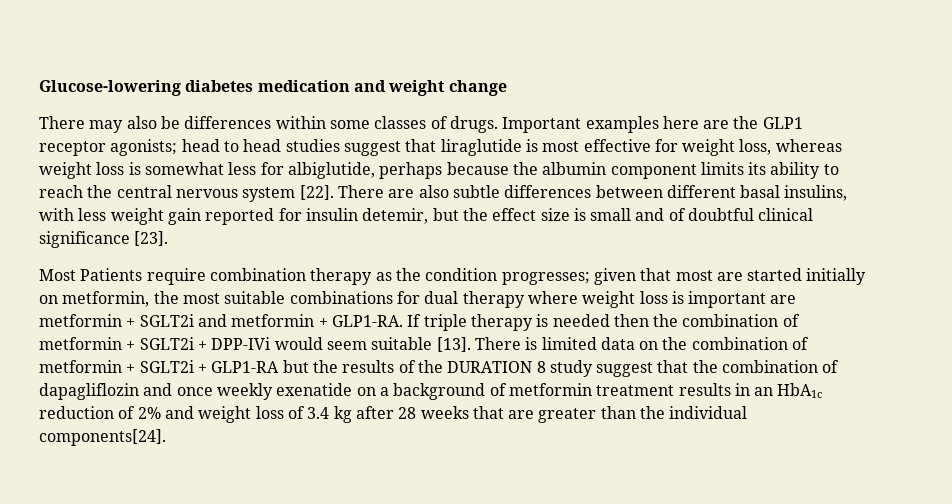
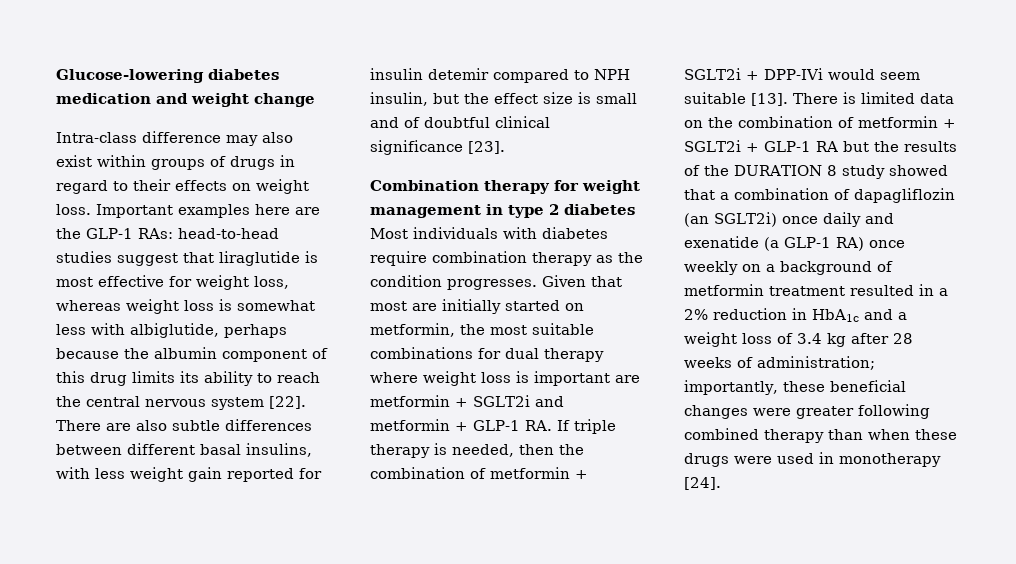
- There may also be differences within some classes of drugs.
+ Intra-class difference may also exist within groups of drugs in regard to their effects on weight loss.
- Important examples here are the GLP1 receptor agonists; head to head studies suggest that liraglutide is most effective for weight loss, whereas weight loss is somewhat less for albiglutide, perhaps because the albumin component limits its ability to reach the central nervous system [22].
+ Important examples here are the GLP-1 RAs: head-to-head studies suggest that liraglutide is most effective for weight loss, whereas weight loss is somewhat less with albiglutide, perhaps because the albumin component of this drug limits its ability to reach the central nervous system [22].
- There are also subtle differences between different basal insulins, with less weight gain reported for insulin detemir, but the effect size is small and of doubtful clinical significance [23].
+ There are also subtle differences between different basal insulins, with less weight gain reported for insulin detemir compared to NPH insulin, but the effect size is small and of doubtful clinical significance [23].
- Most Patients require combination therapy as the condition progresses; given that most are started initially on metformin, the most suitable combinations for dual therapy where weight loss is important are metformin + SGLT2i and metformin + GLP1-RA. If triple therapy is needed then the combination of metformin + SGLT2i + DPP-IVi would seem suitable [13].
+ Combination therapy for weight management in type 2 diabetes Most individuals with diabetes require combination therapy as the condition progresses. Given that most are initially started on metformin, the most suitable combinations for dual therapy where weight loss is important are metformin + SGLT2i and metformin + GLP-1 RA. If triple therapy is needed, then the combination of metformin + SGLT2i + DPP-IVi would seem suitable [13].
- There is limited data on the combination of metformin + SGLT2i + GLP1-RA but the results of the DURATION 8 study suggest that the combination of dapagliflozin and once weekly exenatide on a background of metformin treatment results in an HbA1c reduction of 2% and weight loss of 3.4 kg after 28 weeks that are greater than the individual components[24].
+ There is limited data on the combination of metformin + SGLT2i + GLP-1 RA but the results of the DURATION 8 study showed that a combination of dapagliflozin (an SGLT2i) once daily and exenatide (a GLP-1 RA) once weekly on a background of metformin treatment resulted in a 2% reduction in HbA1c and a weight loss of 3.4 kg after 28 weeks of administration; importantly, these beneficial changes were greater following combined therapy than when these drugs were used in monotherapy [24].

